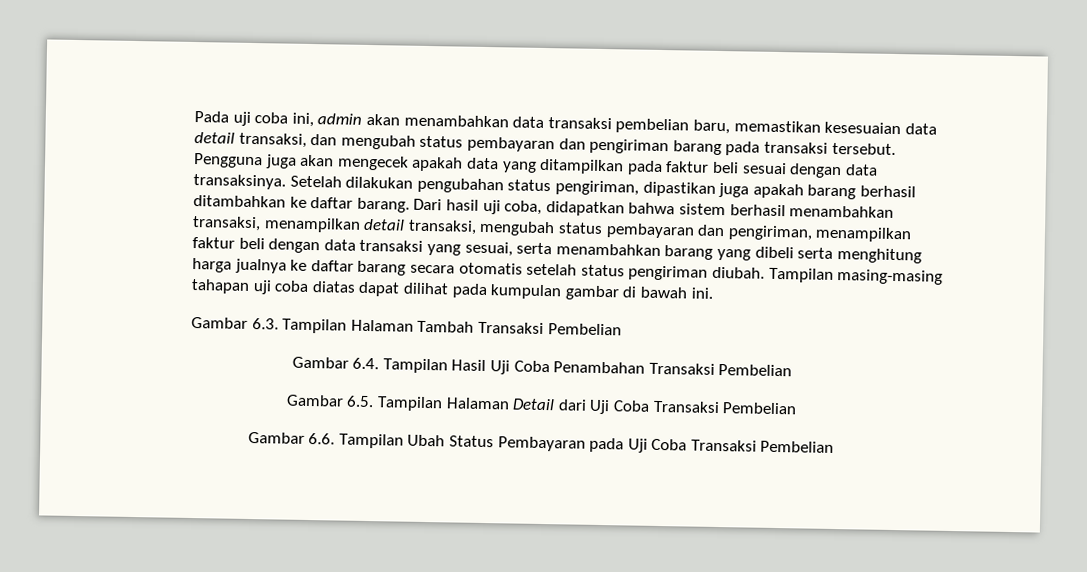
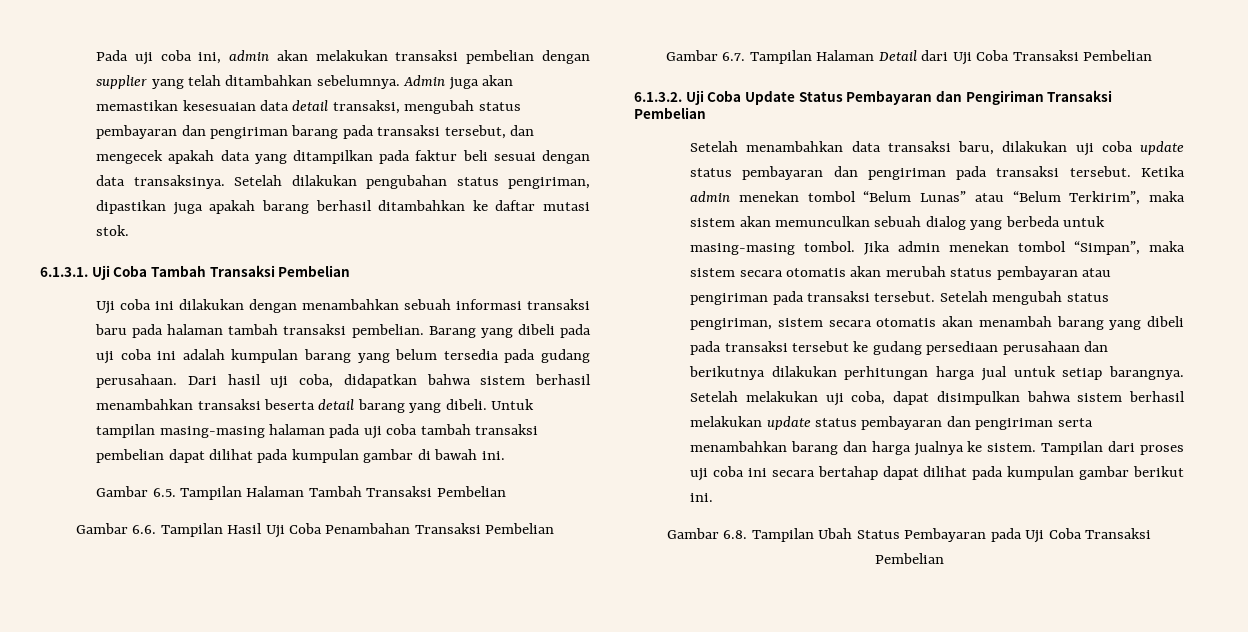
- Pada uji coba ini, admin akan menambahkan data transaksi pembelian baru, memastikan kesesuaian data detail transaksi, dan mengubah status pembayaran dan pengiriman barang pada transaksi tersebut. Pengguna juga akan mengecek apakah data yang ditampilkan pada faktur beli sesuai dengan data transaksinya.
+ Pada uji coba ini, admin akan melakukan transaksi pembelian dengan supplier yang telah ditambahkan sebelumnya. Admin juga akan memastikan kesesuaian data detail transaksi, mengubah status pembayaran dan pengiriman barang pada transaksi tersebut, dan mengecek apakah data yang ditampilkan pada faktur beli sesuai dengan data transaksinya.
- Setelah dilakukan pengubahan status pengiriman, dipastikan juga apakah barang berhasil ditambahkan ke daftar barang.
+ Setelah dilakukan pengubahan status pengiriman, dipastikan juga apakah barang berhasil ditambahkan ke daftar mutasi stok.
+ 6.1.3.1. Uji Coba Tambah Transaksi Pembelian
+ Uji coba ini dilakukan dengan menambahkan sebuah informasi transaksi baru pada halaman tambah transaksi pembelian. Barang yang dibeli pada uji coba ini adalah kumpulan barang yang belum tersedia pada gudang perusahaan.
- Dari hasil uji coba, didapatkan bahwa sistem berhasil menambahkan transaksi, menampilkan detail transaksi, mengubah status pembayaran dan pengiriman, menampilkan faktur beli dengan data transaksi yang sesuai, serta menambahkan barang yang dibeli serta menghitung harga jualnya ke daftar barang secara otomatis setelah status pengiriman diubah. Tampilan masing-masing tahapan uji coba diatas dapat dilihat pada kumpulan gambar di bawah ini.
+ Dari hasil uji coba, didapatkan bahwa sistem berhasil menambahkan transaksi beserta detail barang yang dibeli. Untuk tampilan masing-masing halaman pada uji coba tambah transaksi pembelian dapat dilihat pada kumpulan gambar di bawah ini.
- Gambar 6.3. Tampilan Halaman Tambah Transaksi Pembelian
+ Gambar 6.5. Tampilan Halaman Tambah Transaksi Pembelian
- Gambar 6.4. Tampilan Hasil Uji Coba Penambahan Transaksi Pembelian
+ Gambar 6.6. Tampilan Hasil Uji Coba Penambahan Transaksi Pembelian
- Gambar 6.5. Tampilan Halaman Detail dari Uji Coba Transaksi Pembelian
+ Gambar 6.7. Tampilan Halaman Detail dari Uji Coba Transaksi Pembelian
- Gambar 6.6. Tampilan Ubah Status Pembayaran pada Uji Coba Transaksi Pembelian
+ 6.1.3.2. Uji Coba Update Status Pembayaran dan Pengiriman Transaksi Pembelian
+ Setelah menambahkan data transaksi baru, dilakukan uji coba update status pembayaran dan pengiriman pada transaksi tersebut. Ketika admin menekan tombol “Belum Lunas” atau “Belum Terkirim”, maka sistem akan memunculkan sebuah dialog yang berbeda untuk masing-masing tombol. Jika admin menekan tombol “Simpan”, maka sistem secara otomatis akan merubah status pembayaran atau pengiriman pada transaksi tersebut. Setelah mengubah status pengiriman, sistem secara otomatis akan menambah barang yang dibeli pada transaksi tersebut ke gudang persediaan perusahaan dan berikutnya dilakukan perhitungan harga jual untuk setiap barangnya. Setelah melakukan uji coba, dapat disimpulkan bahwa sistem berhasil melakukan update status pembayaran dan pengiriman serta menambahkan barang dan harga jualnya ke sistem. Tampilan dari proses uji coba ini secara bertahap dapat dilihat pada kumpulan gambar berikut ini.
+ Gambar 6.8. Tampilan Ubah Status Pembayaran pada Uji Coba Transaksi Pembelian

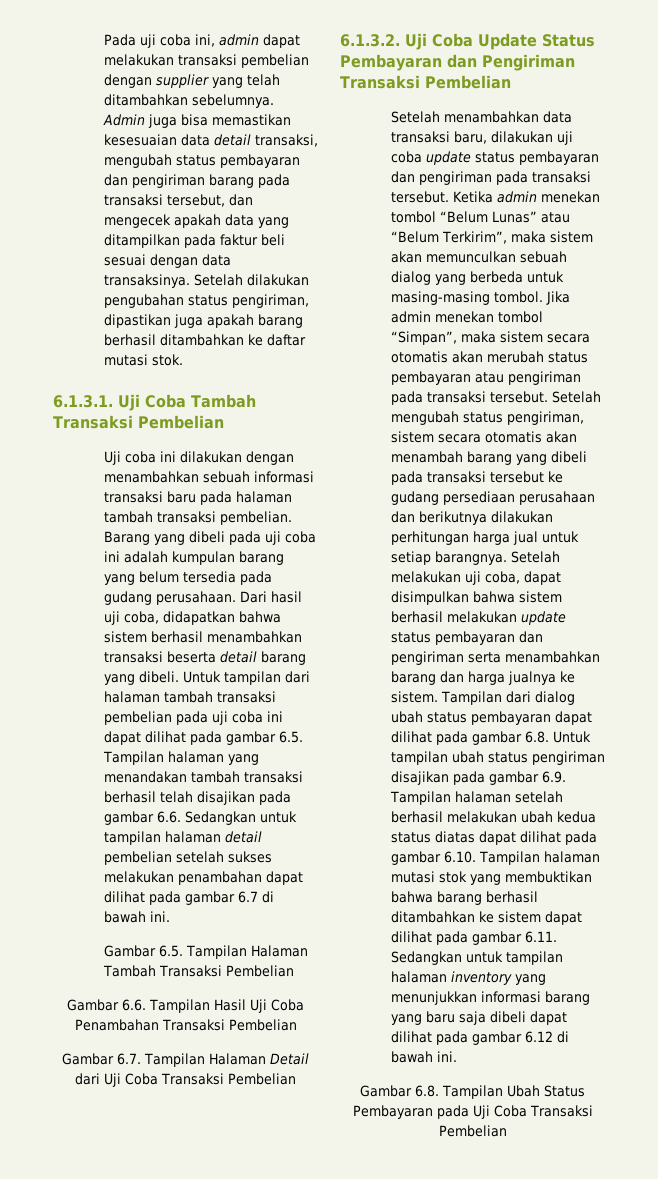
- Pada uji coba ini, admin akan melakukan transaksi pembelian dengan supplier yang telah ditambahkan sebelumnya.
+ Pada uji coba ini, admin dapat melakukan transaksi pembelian dengan supplier yang telah ditambahkan sebelumnya.
- Admin juga akan memastikan kesesuaian data detail transaksi, mengubah status pembayaran dan pengiriman barang pada transaksi tersebut, dan mengecek apakah data yang ditampilkan pada faktur beli sesuai dengan data transaksinya.
+ Admin juga bisa memastikan kesesuaian data detail transaksi, mengubah status pembayaran dan pengiriman barang pada transaksi tersebut, dan mengecek apakah data yang ditampilkan pada faktur beli sesuai dengan data transaksinya.
- Untuk tampilan masing-masing halaman pada uji coba tambah transaksi pembelian dapat dilihat pada kumpulan gambar di bawah ini.
+ Untuk tampilan dari halaman tambah transaksi pembelian pada uji coba ini dapat dilihat pada gambar 6.5. Tampilan halaman yang menandakan tambah transaksi berhasil telah disajikan pada gambar 6.6. Sedangkan untuk tampilan halaman detail pembelian setelah sukses melakukan penambahan dapat dilihat pada gambar 6.7 di bawah ini.
- Tampilan dari proses uji coba ini secara bertahap dapat dilihat pada kumpulan gambar berikut ini.
+ Tampilan dari dialog ubah status pembayaran dapat dilihat pada gambar 6.8. Untuk tampilan ubah status pengiriman disajikan pada gambar 6.9. Tampilan halaman setelah berhasil melakukan ubah kedua status diatas dapat dilihat pada gambar 6.10. Tampilan halaman mutasi stok yang membuktikan bahwa barang berhasil ditambahkan ke sistem dapat dilihat pada gambar 6.11. Sedangkan untuk tampilan halaman inventory yang menunjukkan informasi barang yang baru saja dibeli dapat dilihat pada gambar 6.12 di bawah ini.

